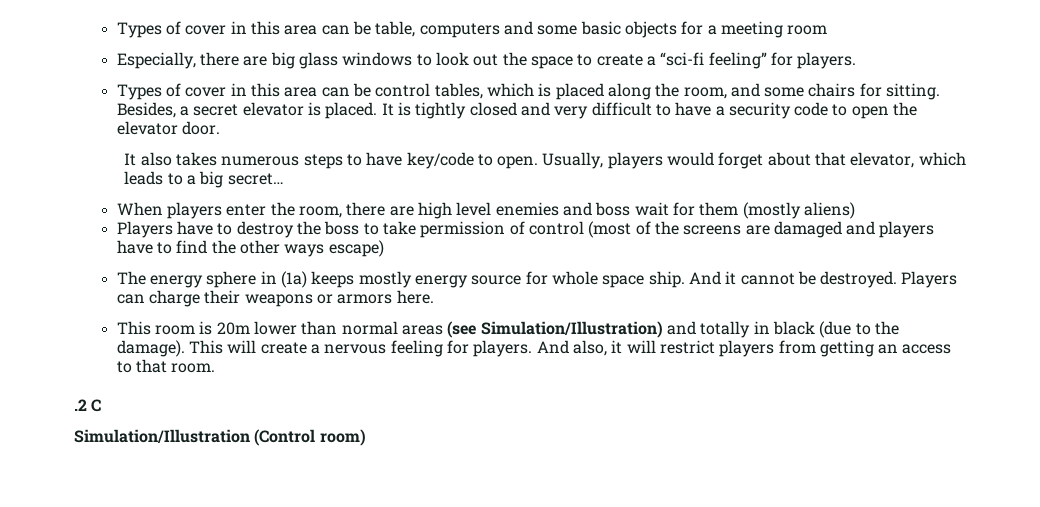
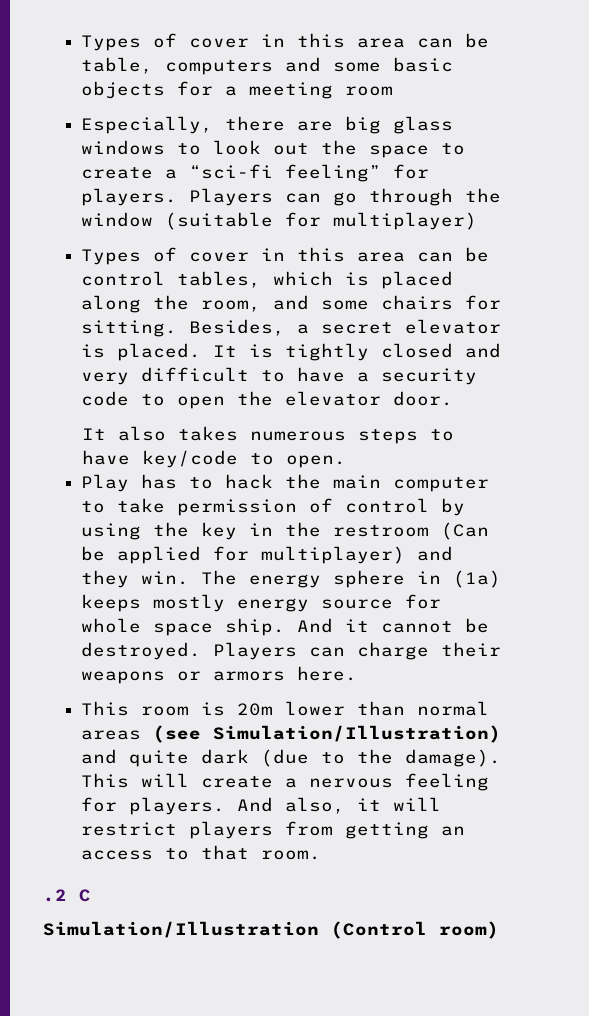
+ Players can go through the window (suitable for multiplayer)
- It also takes numerous steps to have key/code to open. Usually, players would forget about that elevator, which leads to a big secret…
- When players enter the room, there are high level enemies and boss wait for them (mostly aliens)
- Players have to destroy the boss to take permission of control (most of the screens are damaged and players have to find the other ways escape)
- The energy sphere in (1a) keeps mostly energy source for whole space ship.
+ It also takes numerous steps to have key/code to open.
+ Play has to hack the main computer to take permission of control by using the key in the restroom (Can be applied for multiplayer) and they win. The energy sphere in (1a) keeps mostly energy source for whole space ship.
- This room is 20m lower than normal areas (see Simulation/Illustration) and totally in black (due to the damage).
+ This room is 20m lower than normal areas (see Simulation/Illustration) and quite dark (due to the damage).

